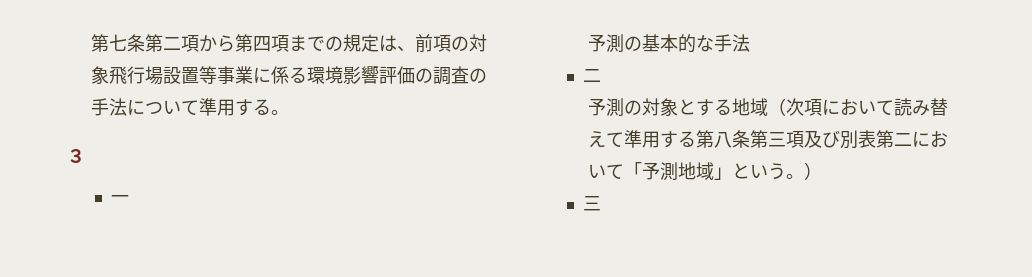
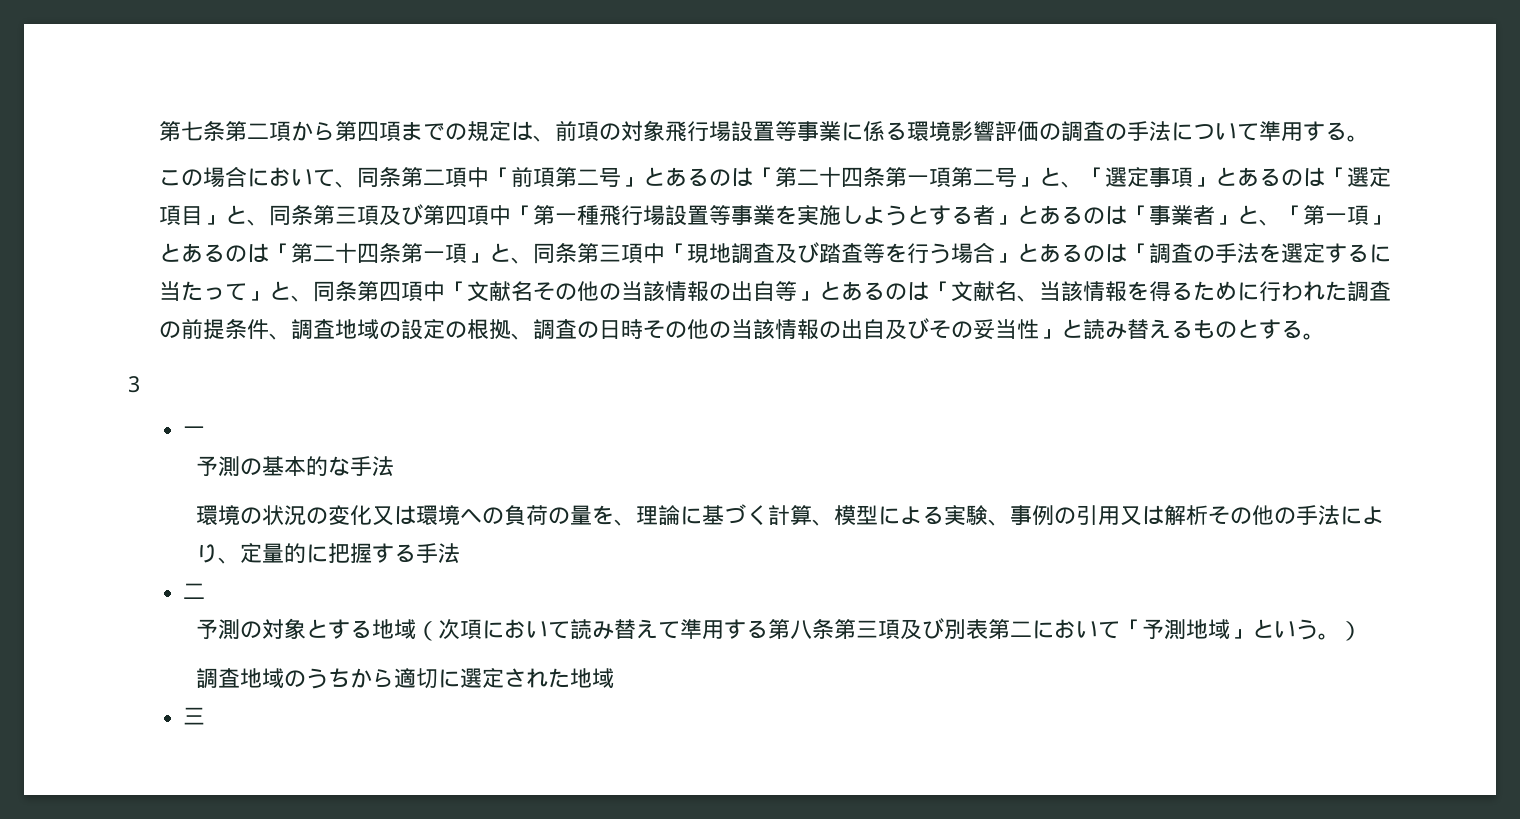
+ この場合において、同条第二項中「前項第二号」とあるのは「第二十四条第一項第二号」と、「選定事項」とあるのは「選定項目」と、同条第三項及び第四項中「第一種飛行場設置等事業を実施しようとする者」とあるのは「事業者」と、「第一項」とあるのは「第二十四条第一項」と、同条第三項中「現地調査及び踏査等を行う場合」とあるのは「調査の手法を選定するに当たって」と、同条第四項中「文献名その他の当該情報の出自等」とあるのは「文献名、当該情報を得るために行われた調査の前提条件、調査地域の設定の根拠、調査の日時その他の当該情報の出自及びその妥当性」と読み替えるものとする。
+ 環境の状況の変化又は環境への負荷の量を、理論に基づく計算、模型による実験、事例の引用又は解析その他の手法により、定量的に把握する手法
+ 調査地域のうちから適切に選定された地域

